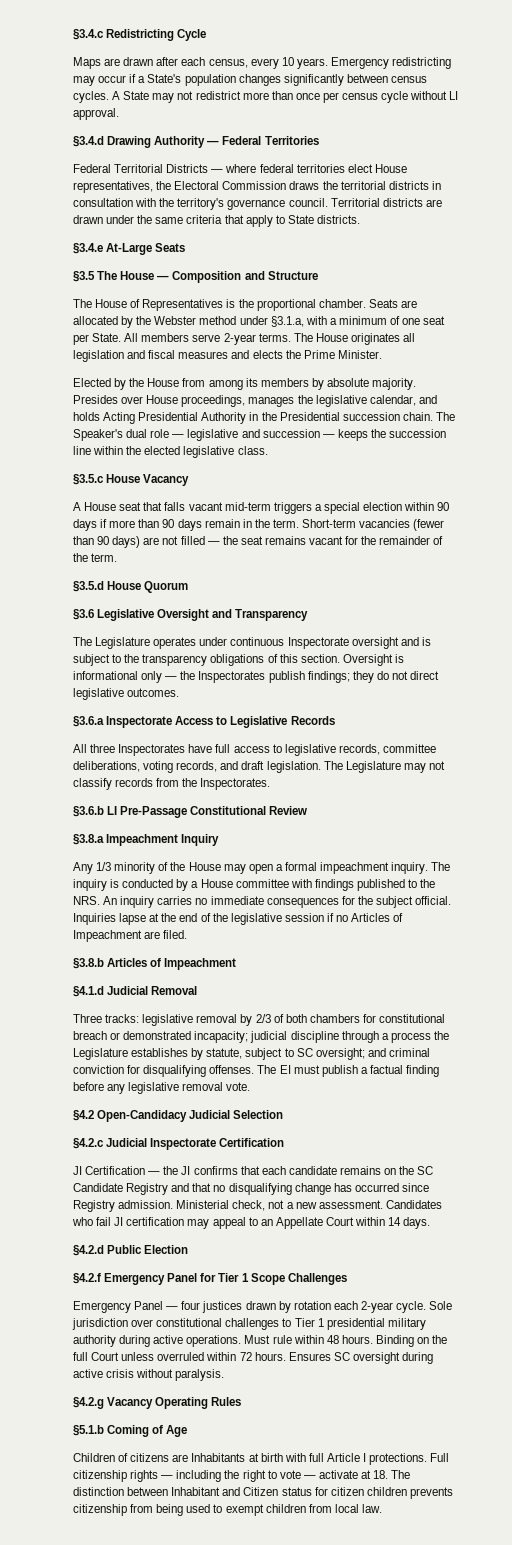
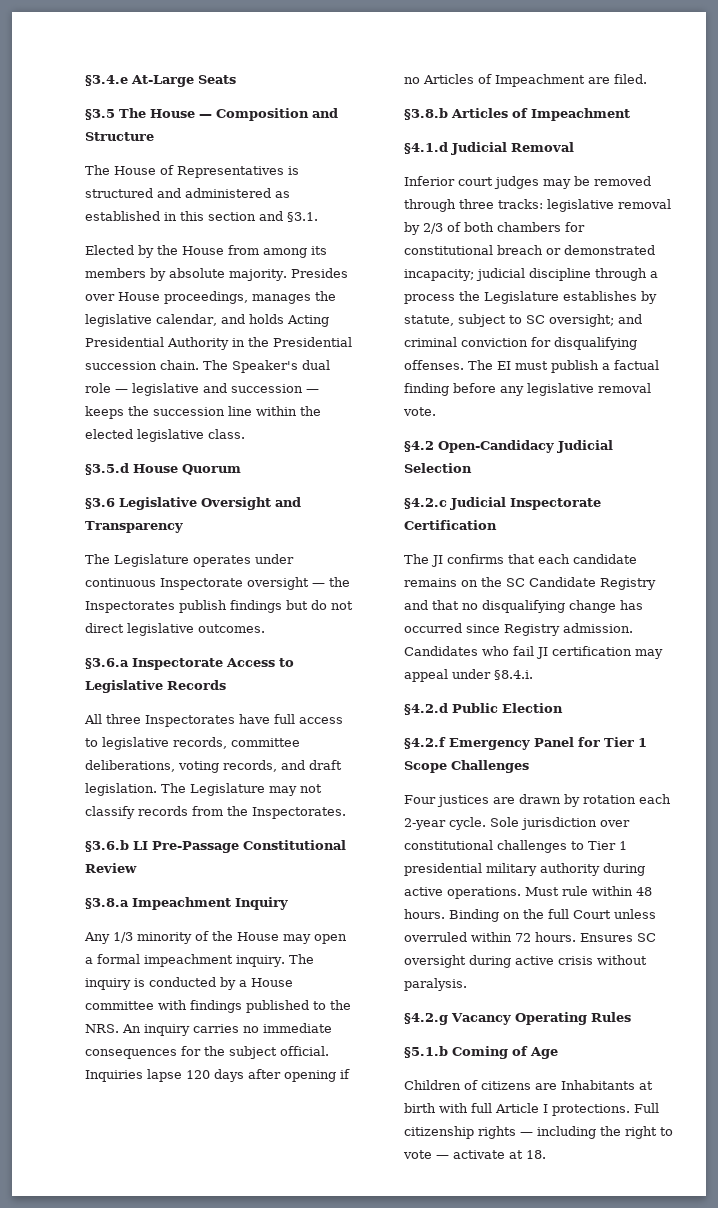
- §3.4.c Redistricting Cycle
- Maps are drawn after each census, every 10 years. Emergency redistricting may occur if a State's population changes significantly between census cycles. A State may not redistrict more than once per census cycle without LI approval.
- §3.4.d Drawing Authority — Federal Territories
- Federal Territorial Districts — where federal territories elect House representatives, the Electoral Commission draws the territorial districts in consultation with the territory's governance council. Territorial districts are drawn under the same criteria that apply to State districts.
- The House of Representatives is the proportional chamber. Seats are allocated by the Webster method under §3.1.a, with a minimum of one seat per State. All members serve 2-year terms. The House originates all legislation and fiscal measures and elects the Prime Minister.
+ The House of Representatives is structured and administered as established in this section and §3.1.
- §3.5.c House Vacancy
- A House seat that falls vacant mid-term triggers a special election within 90 days if more than 90 days remain in the term. Short-term vacancies (fewer than 90 days) are not filled — the seat remains vacant for the remainder of the term.
- The Legislature operates under continuous Inspectorate oversight and is subject to the transparency obligations of this section. Oversight is informational only — the Inspectorates publish findings; they do not direct legislative outcomes.
+ The Legislature operates under continuous Inspectorate oversight — the Inspectorates publish findings but do not direct legislative outcomes.
- Inquiries lapse at the end of the legislative session if no Articles of Impeachment are filed.
+ Inquiries lapse 120 days after opening if no Articles of Impeachment are filed.
- Three tracks: legislative removal by 2/3 of both chambers for constitutional breach or demonstrated incapacity; judicial discipline through a process the Legislature establishes by statute, subject to SC oversight; and criminal conviction for disqualifying offenses.
+ Inferior court judges may be removed through three tracks: legislative removal by 2/3 of both chambers for constitutional breach or demonstrated incapacity; judicial discipline through a process the Legislature establishes by statute, subject to SC oversight; and criminal conviction for disqualifying offenses.
- JI Certification — the JI confirms that each candidate remains on the SC Candidate Registry and that no disqualifying change has occurred since Registry admission.
+ The JI confirms that each candidate remains on the SC Candidate Registry and that no disqualifying change has occurred since Registry admission.
- Ministerial check, not a new assessment.
- Candidates who fail JI certification may appeal to an Appellate Court within 14 days.
+ Candidates who fail JI certification may appeal under §8.4.i.
- Emergency Panel — four justices drawn by rotation each 2-year cycle.
+ Four justices are drawn by rotation each 2-year cycle.
- Full citizenship rights — including the right to vote — activate at 18. The distinction between Inhabitant and Citizen status for citizen children prevents citizenship from being used to exempt children from local law.
+ Full citizenship rights — including the right to vote — activate at 18.

